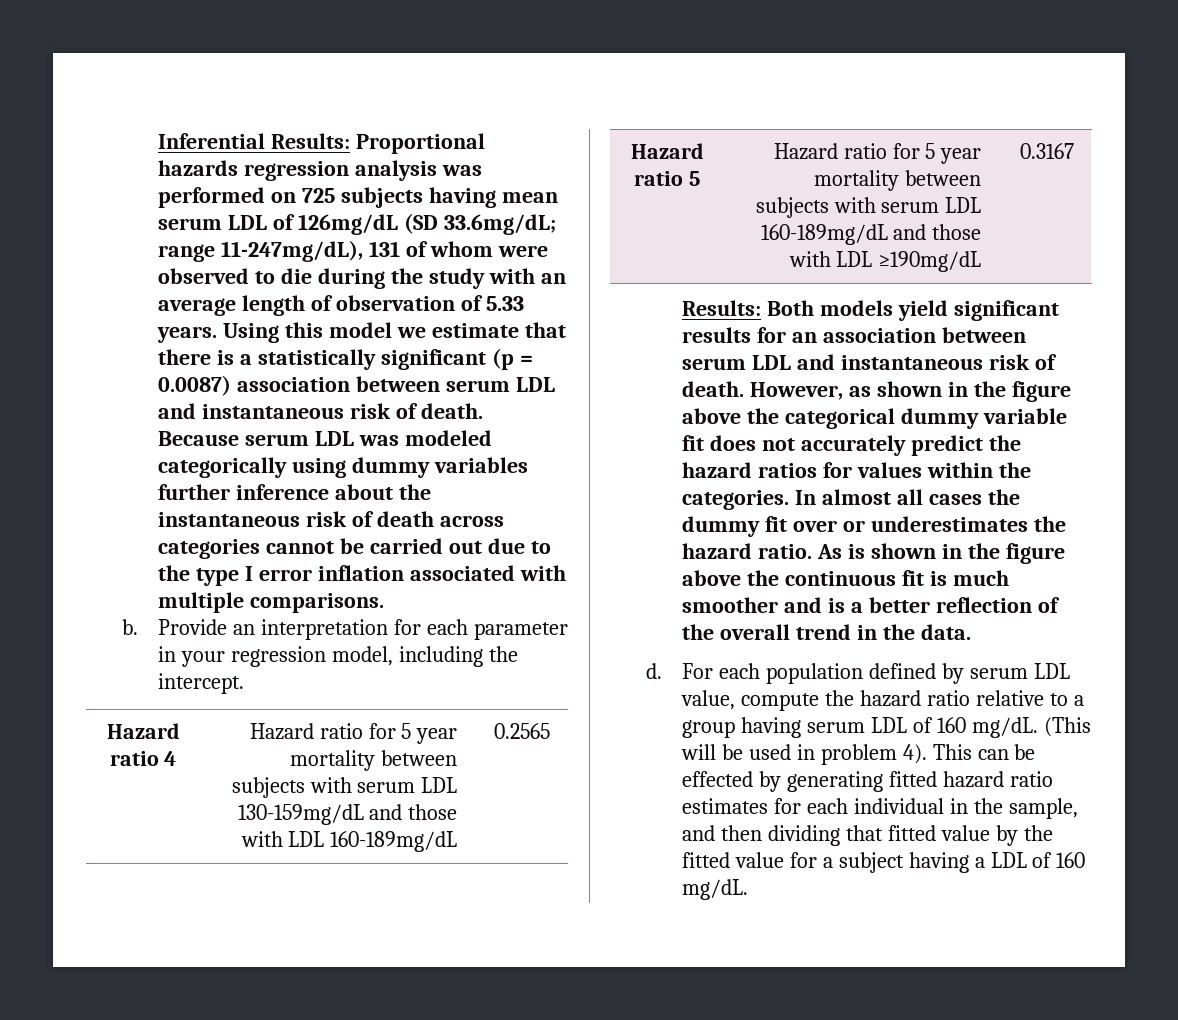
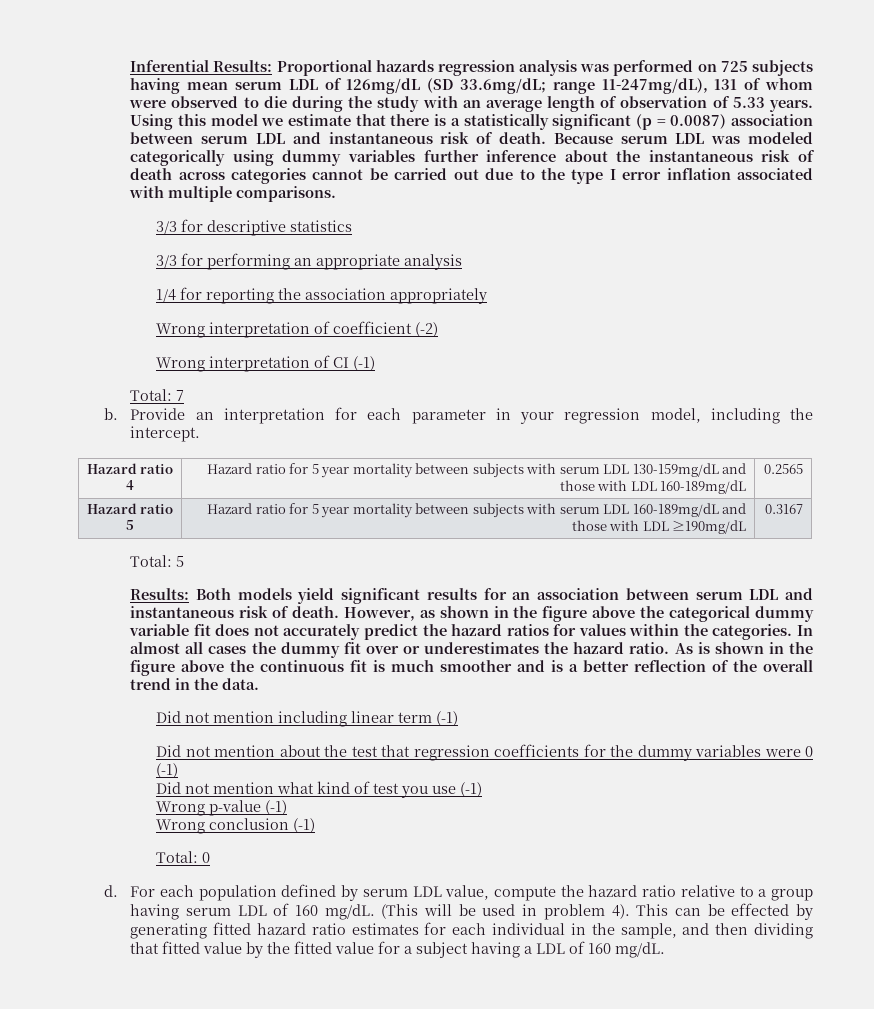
+ 3/3 for descriptive statistics
+ 3/3 for performing an appropriate analysis
+ 1/4 for reporting the association appropriately
+ Wrong interpretation of coefficient (-2)
+ Wrong interpretation of CI (-1)
+ Total: 7
+ Total: 5
+ Did not mention including linear term (-1)
+ Did not mention about the test that regression coefficients for the dummy variables were 0 (-1)
+ Did not mention what kind of test you use (-1)
+ Wrong p-value (-1)
+ Wrong conclusion (-1)
+ Total: 0

